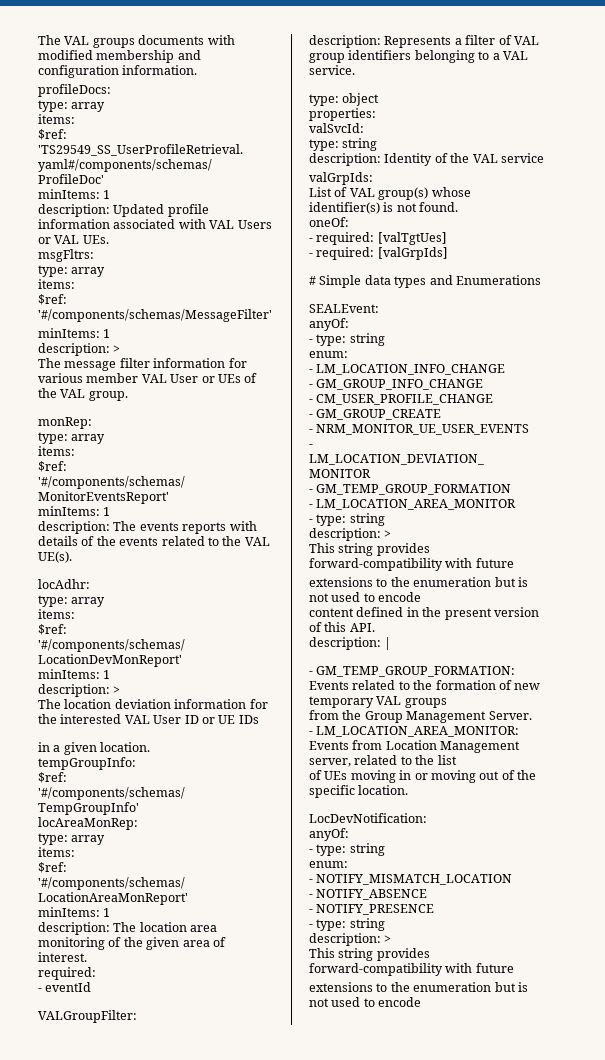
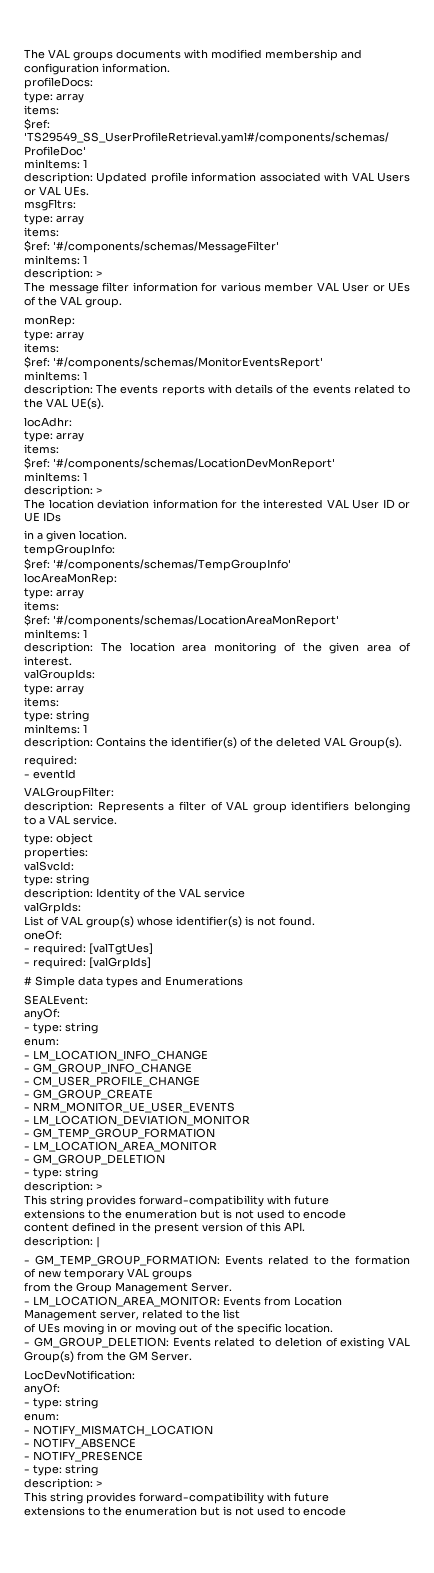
+ valGroupIds:
+ type: array
+ items:
+ type: string
+ minItems: 1
+ description: Contains the identifier(s) of the deleted VAL Group(s).
+ - GM_GROUP_DELETION
+ - GM_GROUP_DELETION: Events related to deletion of existing VAL Group(s) from the GM Server.

